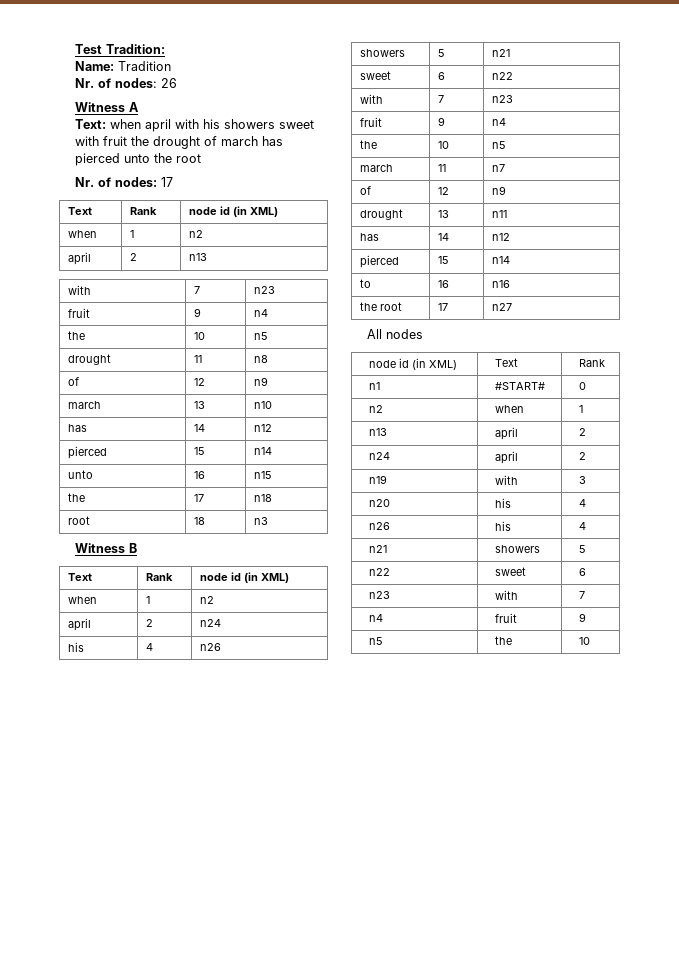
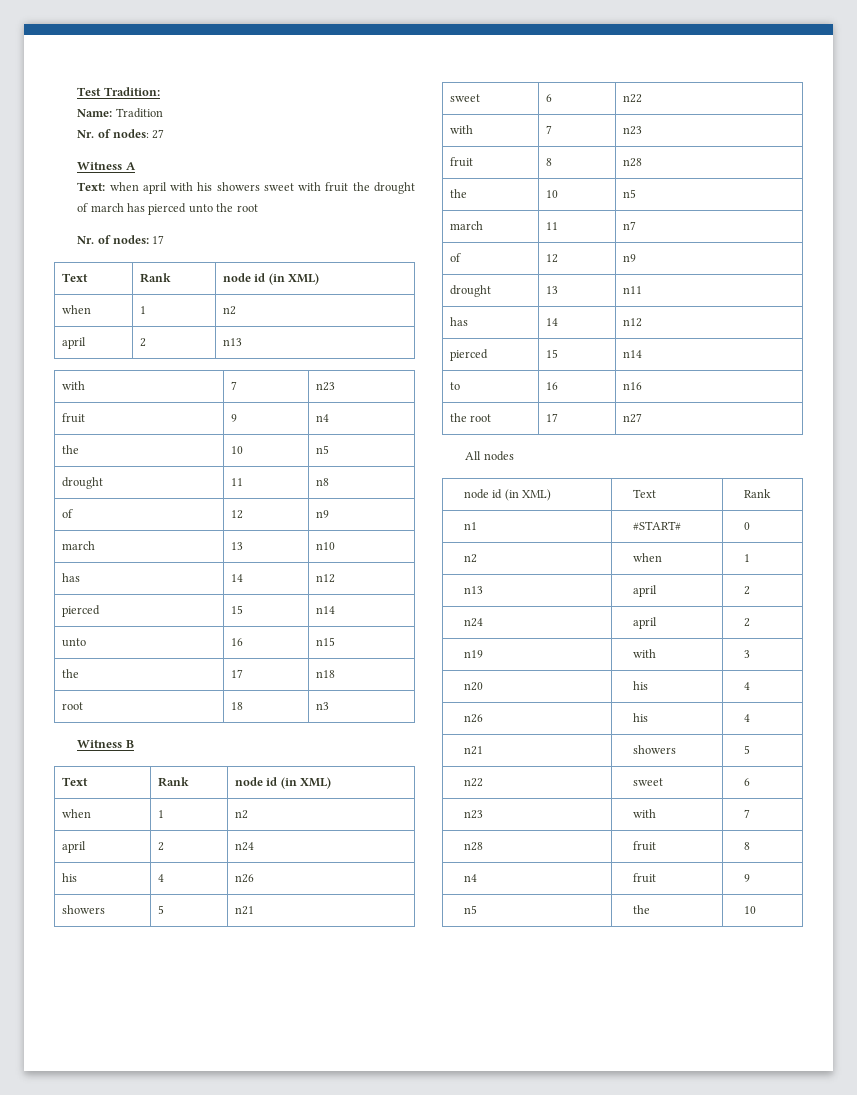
- Nr. of nodes: 26
+ Nr. of nodes: 27
  sweet | 6 | n22
  with | 7 | n23
- fruit | 9 | n4
+ fruit | 8 | n28
+ n28 | fruit | 8

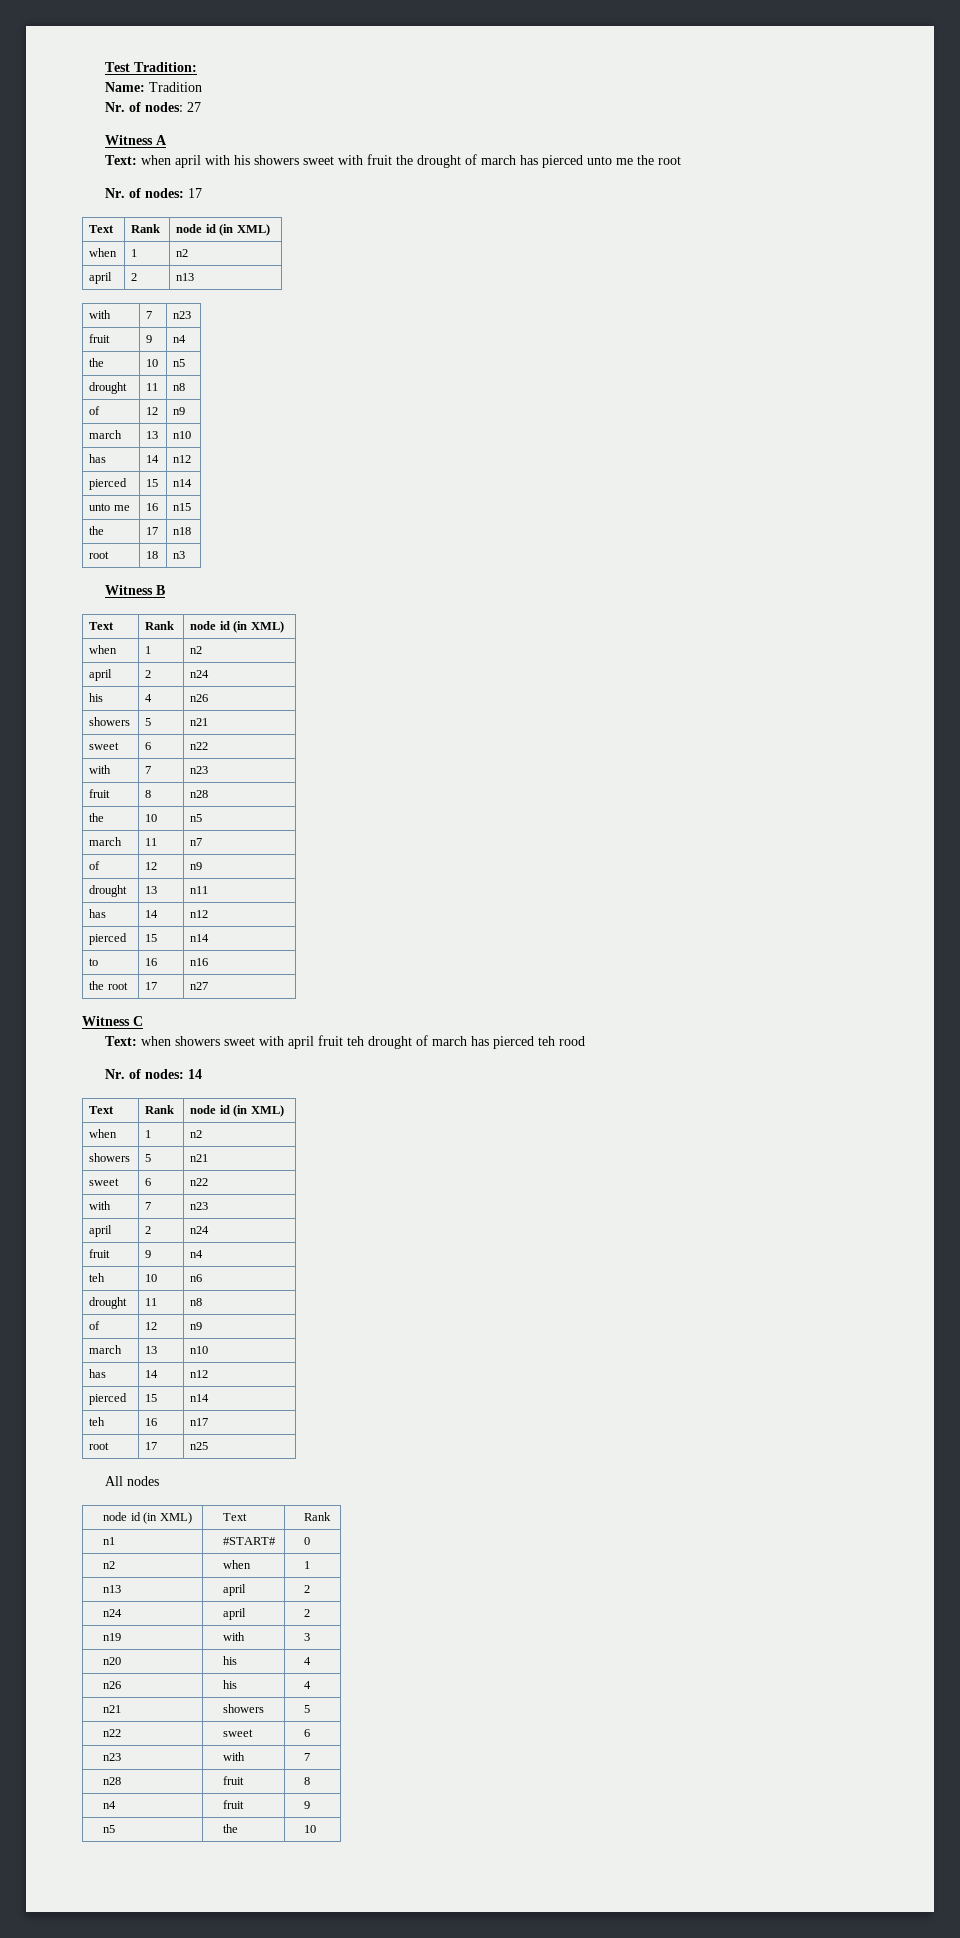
- Text: when april with his showers sweet with fruit the drought of march has pierced unto the root
+ Text: when april with his showers sweet with fruit the drought of march has pierced unto me the root
- unto | 16 | n15
+ unto me | 16 | n15
+ Witness C
+ Text: when showers sweet with april fruit teh drought of march has pierced teh rood
+ Nr. of nodes: 14
+ Text | Rank | node id (in XML)
+ when | 1 | n2
+ showers | 5 | n21
+ sweet | 6 | n22
+ with | 7 | n23
+ april | 2 | n24
+ fruit | 9 | n4
+ teh | 10 | n6
+ drought | 11 | n8
+ of | 12 | n9
+ march | 13 | n10
+ has | 14 | n12
+ pierced | 15 | n14
+ teh | 16 | n17
+ root | 17 | n25

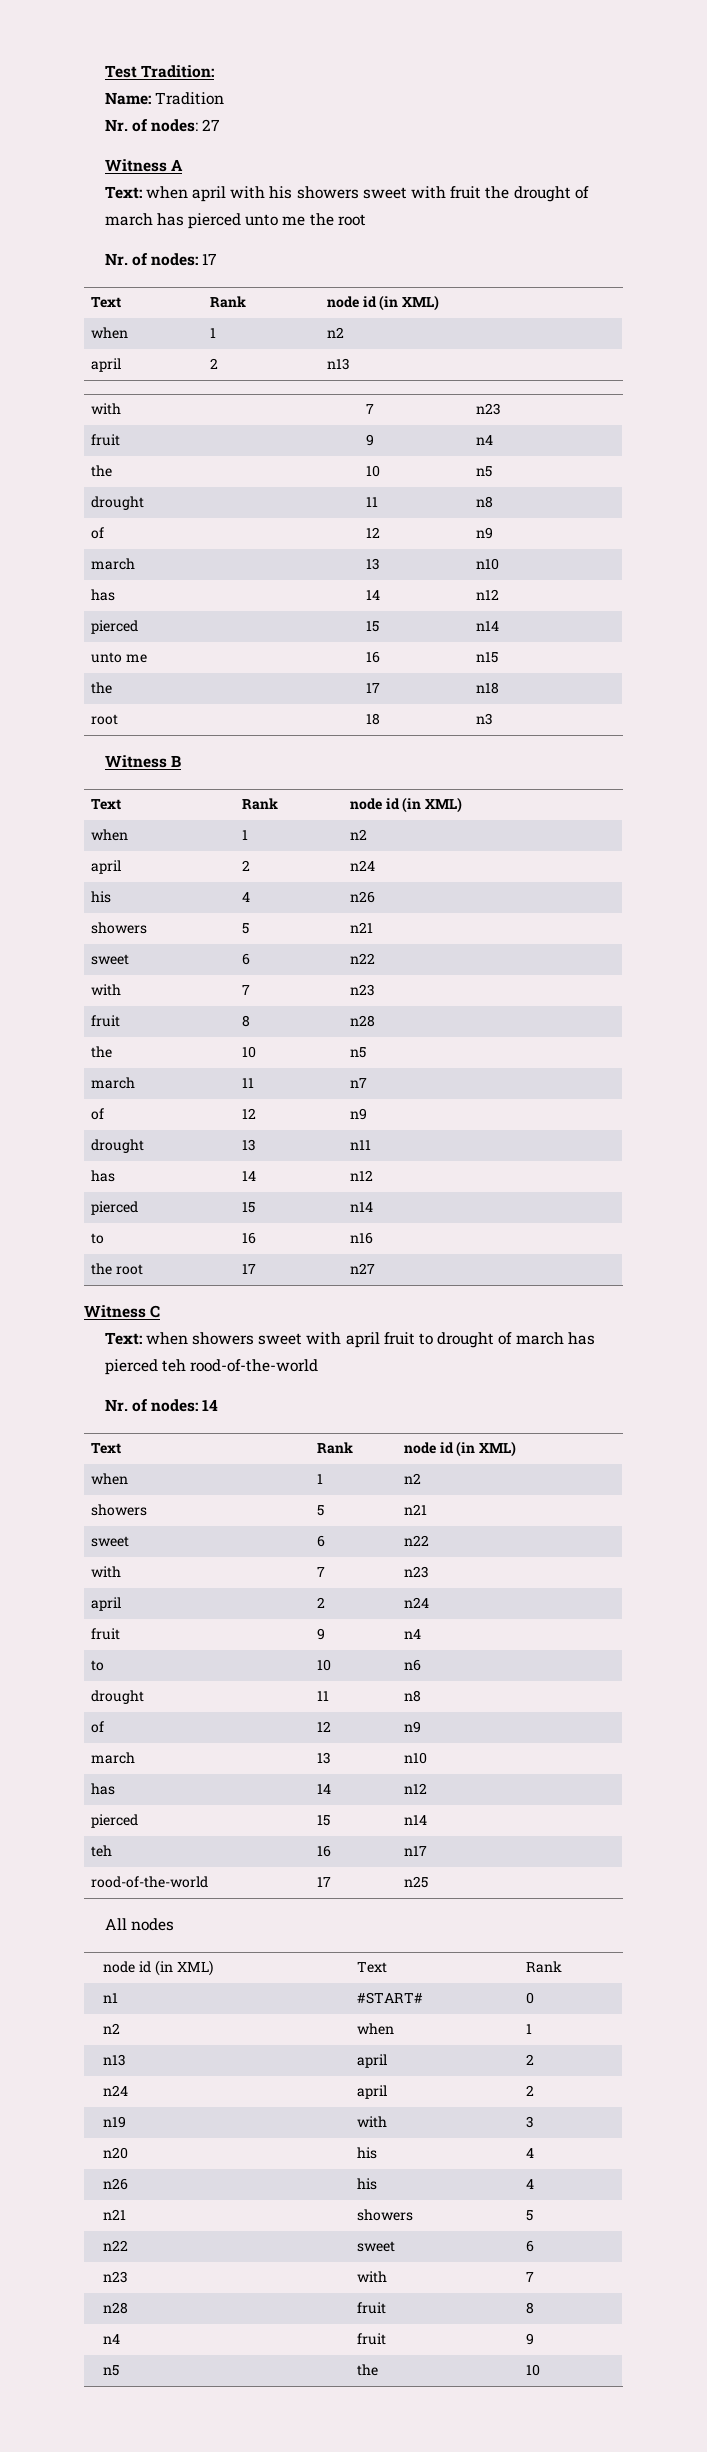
- Text: when showers sweet with april fruit teh drought of march has pierced teh rood
+ Text: when showers sweet with april fruit to drought of march has pierced teh rood-of-the-world
- teh | 10 | n6
+ to | 10 | n6
- root | 17 | n25
+ rood-of-the-world | 17 | n25

